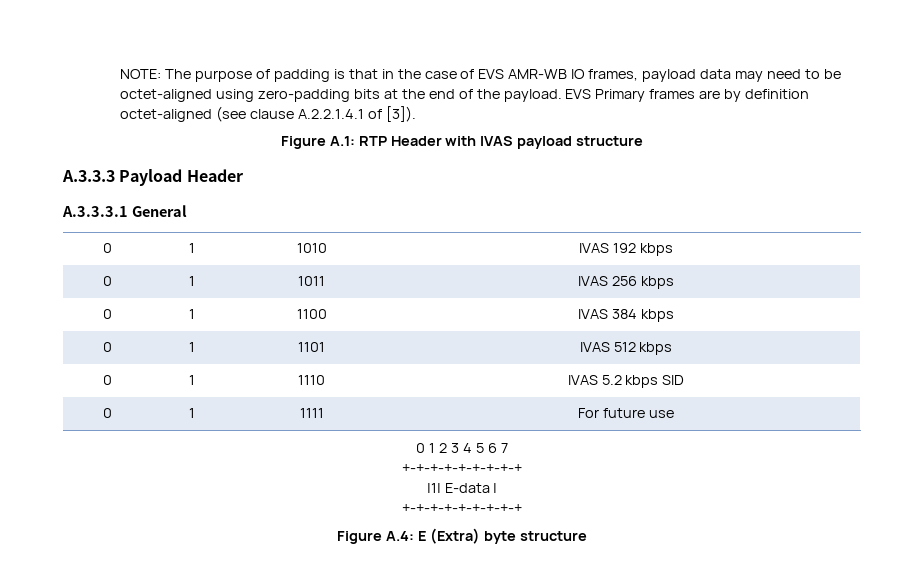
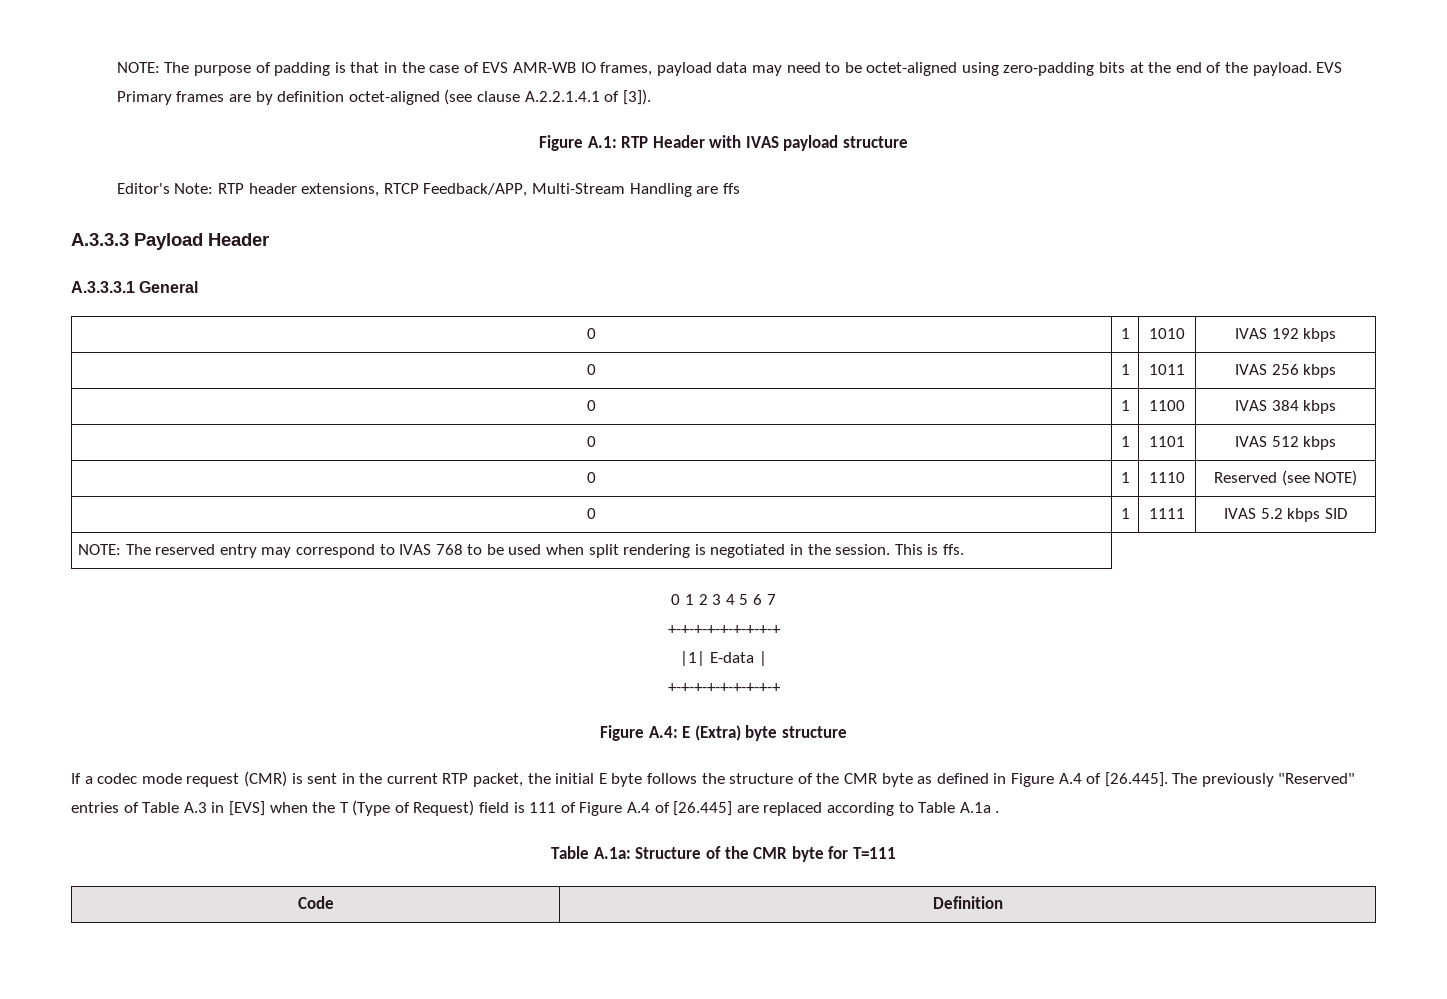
+ Editor's Note: RTP header extensions, RTCP Feedback/APP, Multi-Stream Handling are ffs
- 0 | 1 | 1110 | IVAS 5.2 kbps SID
+ 0 | 1 | 1110 | Reserved (see NOTE)
- 0 | 1 | 1111 | For future use
+ 0 | 1 | 1111 | IVAS 5.2 kbps SID
+ NOTE: The reserved entry may correspond to IVAS 768 to be used when split rendering is negotiated in the session. This is ffs.
+ If a codec mode request (CMR) is sent in the current RTP packet, the initial E byte follows the structure of the CMR byte as defined in Figure A.4 of [26.445]. The previously "Reserved" entries of Table A.3 in [EVS] when the T (Type of Request) field is 111 of Figure A.4 of [26.445] are replaced according to Table A.1a .
+ Table A.1a: Structure of the CMR byte for T=111
+ Code | Definition

